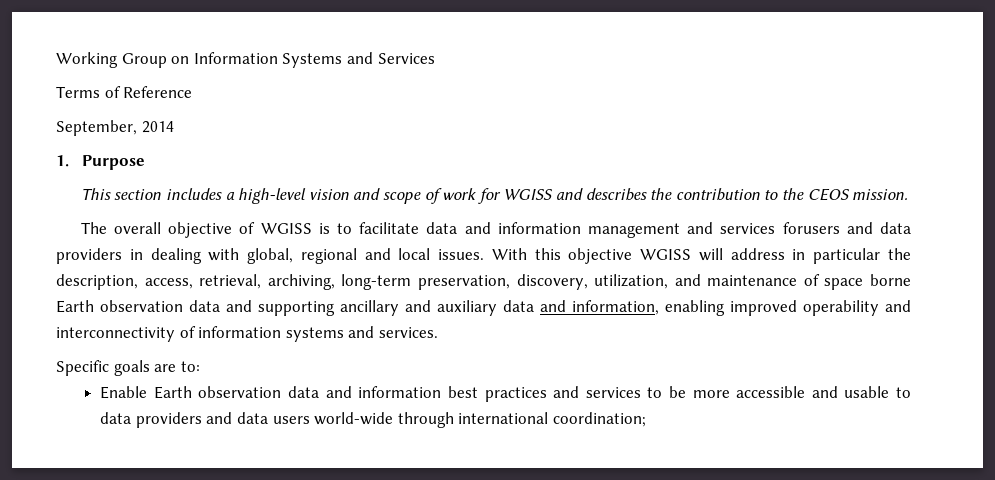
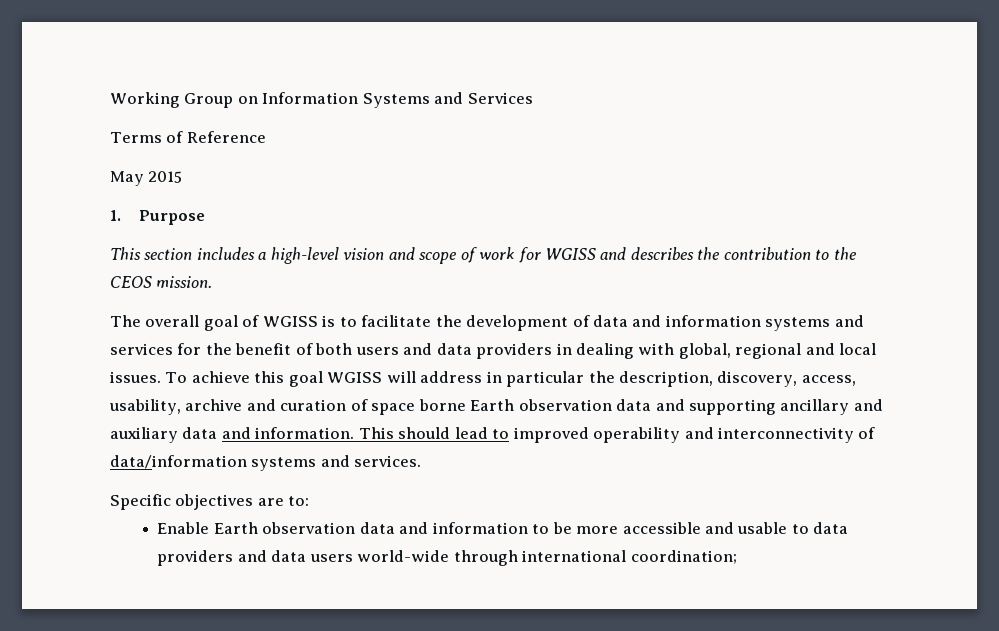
- September, 2014
+ May 2015
- The overall objective of WGISS is to facilitate data and information management and services forusers and data providers in dealing with global, regional and local issues.
+ The overall goal of WGISS is to facilitate the development of data and information systems and services for the benefit of both users and data providers in dealing with global, regional and local issues.
- With this objective WGISS will address in particular the description, access, retrieval, archiving, long-term preservation, discovery, utilization, and maintenance of space borne Earth observation data and supporting ancillary and auxiliary data and information, enabling improved operability and interconnectivity of information systems and services.
+ To achieve this goal WGISS will address in particular the description, discovery, access, usability, archive and curation of space borne Earth observation data and supporting ancillary and auxiliary data and information. This should lead to improved operability and interconnectivity of data/information systems and services.
- Specific goals are to:
+ Specific objectives are to:
- Enable Earth observation data and information best practices and services to be more accessible and usable to data providers and data users world-wide through international coordination;
+ Enable Earth observation data and information to be more accessible and usable to data providers and data users world-wide through international coordination;

